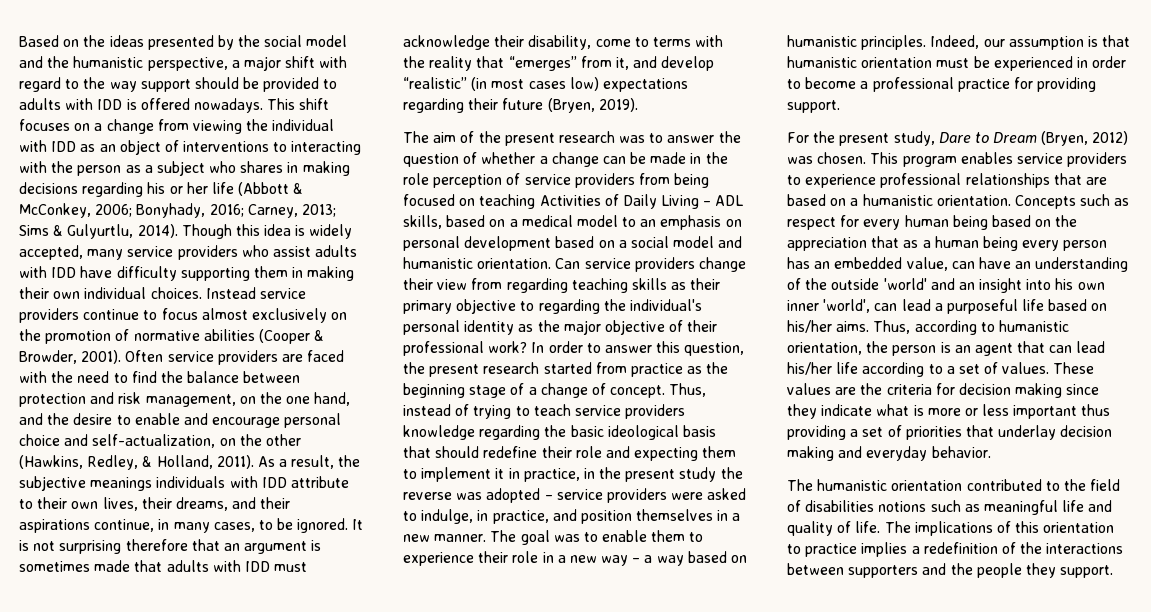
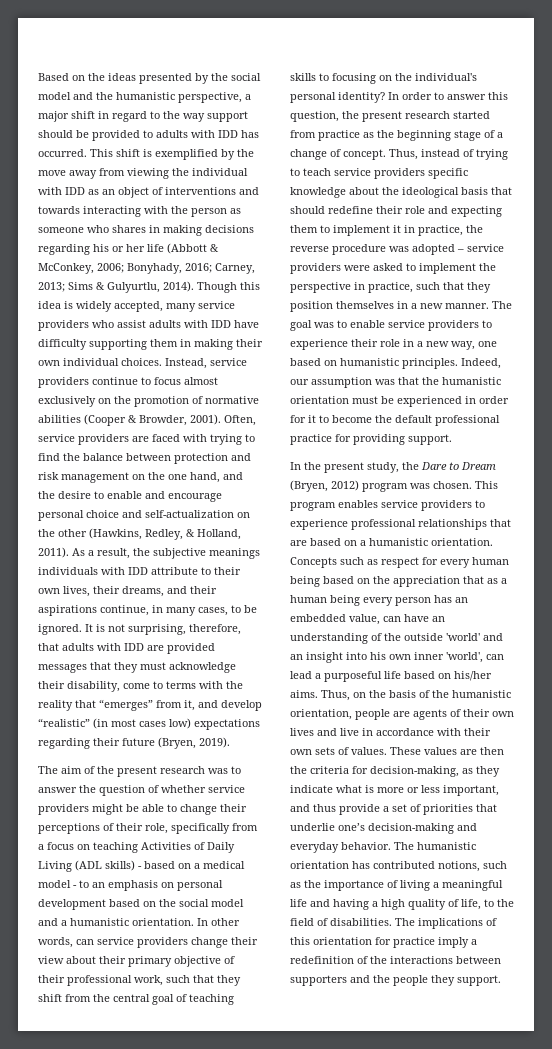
- Based on the ideas presented by the social model and the humanistic perspective, a major shift with regard to the way support should be provided to adults with IDD is offered nowadays. This shift focuses on a change from viewing the individual with IDD as an object of interventions to interacting with the person as a subject who shares in making decisions regarding his or her life (Abbott & McConkey, 2006;
+ Based on the ideas presented by the social model and the humanistic perspective, a major shift in regard to the way support should be provided to adults with IDD has occurred. This shift is exemplified by the move away from viewing the individual with IDD as an object of interventions and towards interacting with the person as someone who shares in making decisions regarding his or her life (Abbott & McConkey, 2006;
- Instead service providers continue to focus almost exclusively on the promotion of normative abilities (Cooper & Browder, 2001).
+ Instead, service providers continue to focus almost exclusively on the promotion of normative abilities (Cooper & Browder, 2001).
- Often service providers are faced with the need to find the balance between protection and risk management, on the one hand, and the desire to enable and encourage personal choice and self-actualization, on the other (Hawkins, Redley, & Holland, 2011).
+ Often, service providers are faced with trying to find the balance between protection and risk management on the one hand, and the desire to enable and encourage personal choice and self-actualization on the other (Hawkins, Redley, & Holland, 2011).
- It is not surprising therefore that an argument is sometimes made that adults with IDD must acknowledge their disability, come to terms with the reality that “emerges” from it, and develop “realistic” (in most cases low) expectations regarding their future (Bryen, 2019).
+ It is not surprising, therefore, that adults with IDD are provided messages that they must acknowledge their disability, come to terms with the reality that “emerges” from it, and develop “realistic” (in most cases low) expectations regarding their future (Bryen, 2019).
- The aim of the present research was to answer the question of whether a change can be made in the role perception of service providers from being focused on teaching Activities of Daily Living – ADL skills, based on a medical model to an emphasis on personal development based on a social model and humanistic orientation. Can service providers change their view from regarding teaching skills as their primary objective to regarding the individual's personal identity as the major objective of their professional work?
+ The aim of the present research was to answer the question of whether service providers might be able to change their perceptions of their role, specifically from a focus on teaching Activities of Daily Living (ADL skills) - based on a medical model - to an emphasis on personal development based on the social model and a humanistic orientation. In other words, can service providers change their view about their primary objective of their professional work, such that they shift from the central goal of teaching skills to focusing on the individual's personal identity?
- Thus, instead of trying to teach service providers knowledge regarding the basic ideological basis that should redefine their role and expecting them to implement it in practice, in the present study the reverse was adopted – service providers were asked to indulge, in practice, and position themselves in a new manner.
+ Thus, instead of trying to teach service providers specific knowledge about the ideological basis that should redefine their role and expecting them to implement it in practice, the reverse procedure was adopted – service providers were asked to implement the perspective in practice, such that they position themselves in a new manner.
- The goal was to enable them to experience their role in a new way – a way based on humanistic principles.
+ The goal was to enable service providers to experience their role in a new way, one based on humanistic principles.
- Indeed, our assumption is that humanistic orientation must be experienced in order to become a professional practice for providing support.
+ Indeed, our assumption was that the humanistic orientation must be experienced in order for it to become the default professional practice for providing support.
- For the present study, Dare to Dream (Bryen, 2012) was chosen.
+ In the present study, the Dare to Dream (Bryen, 2012) program was chosen.
- Thus, according to humanistic orientation, the person is an agent that can lead his/her life according to a set of values.
+ Thus, on the basis of the humanistic orientation, people are agents of their own lives and live in accordance with their own sets of values.
- These values are the criteria for decision making since they indicate what is more or less important thus providing a set of priorities that underlay decision making and everyday behavior.
- The humanistic orientation contributed to the field of disabilities notions such as meaningful life and quality of life.
+ These values are then the criteria for decision-making, as they indicate what is more or less important, and thus provide a set of priorities that underlie one’s decision-making and everyday behavior. The humanistic orientation has contributed notions, such as the importance of living a meaningful life and having a high quality of life, to the field of disabilities.
- The implications of this orientation to practice implies a redefinition of the interactions between supporters and the people they support.
+ The implications of this orientation for practice imply a redefinition of the interactions between supporters and the people they support.

